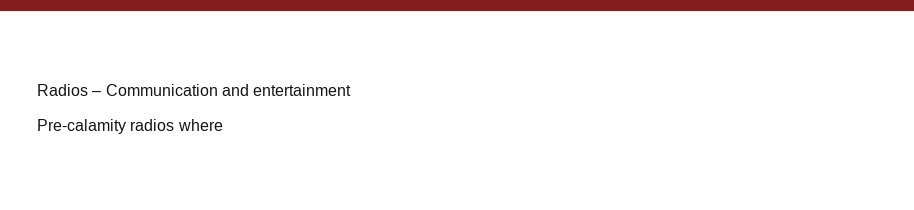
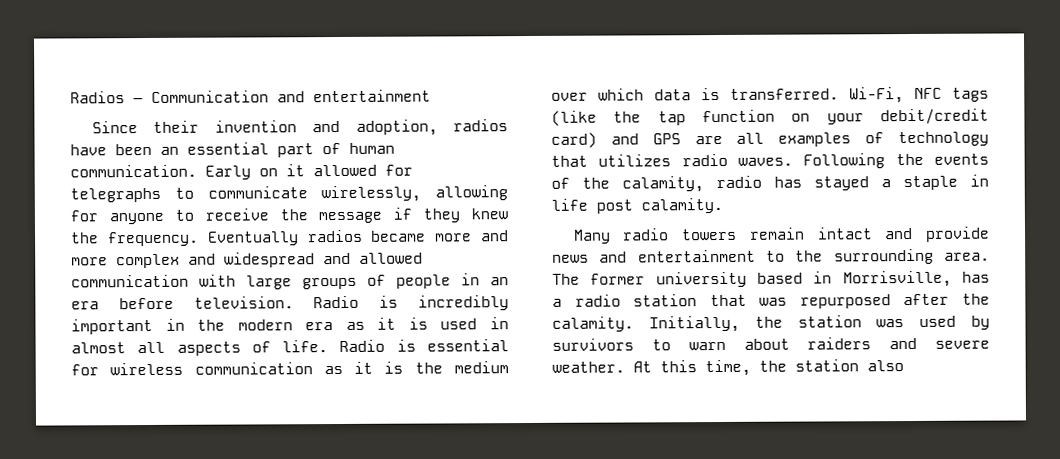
- Pre-calamity radios where
+ Since their invention and adoption, radios have been an essential part of human communication. Early on it allowed for telegraphs to communicate wirelessly, allowing for anyone to receive the message if they knew the frequency. Eventually radios became more and more complex and widespread and allowed communication with large groups of people in an era before television. Radio is incredibly important in the modern era as it is used in almost all aspects of life. Radio is essential for wireless communication as it is the medium over which data is transferred. Wi-Fi, NFC tags (like the tap function on your debit/credit card) and GPS are all examples of technology that utilizes radio waves. Following the events of the calamity, radio has stayed a staple in life post calamity.
+ Many radio towers remain intact and provide news and entertainment to the surrounding area. The former university based in Morrisville, has a radio station that was repurposed after the calamity. Initially, the station was used by survivors to warn about raiders and severe weather. At this time, the station also

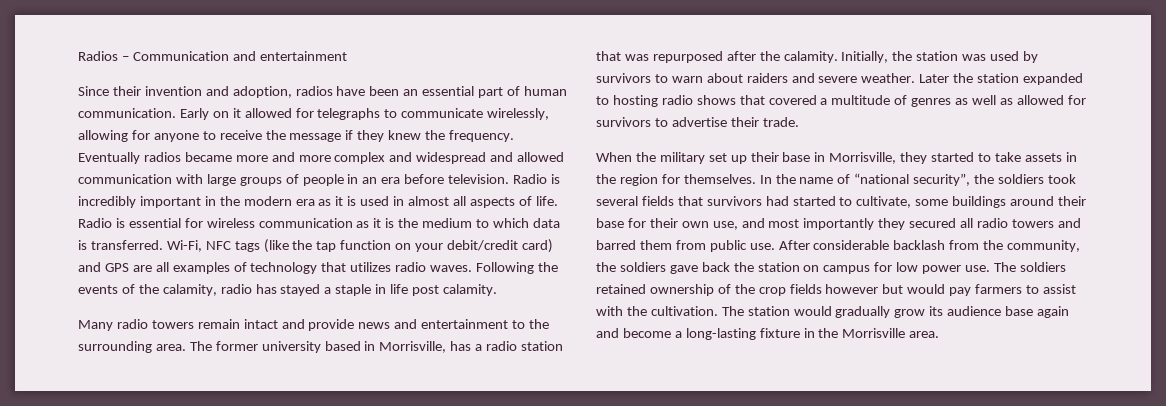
- Radio is essential for wireless communication as it is the medium over which data is transferred.
+ Radio is essential for wireless communication as it is the medium to which data is transferred.
- At this time, the station also
+ Later the station expanded to hosting radio shows that covered a multitude of genres as well as allowed for survivors to advertise their trade.
+ When the military set up their base in Morrisville, they started to take assets in the region for themselves. In the name of “national security”, the soldiers took several fields that survivors had started to cultivate, some buildings around their base for their own use, and most importantly they secured all radio towers and barred them from public use. After considerable backlash from the community, the soldiers gave back the station on campus for low power use. The soldiers retained ownership of the crop fields however but would pay farmers to assist with the cultivation. The station would gradually grow its audience base again and become a long-lasting fixture in the Morrisville area.

